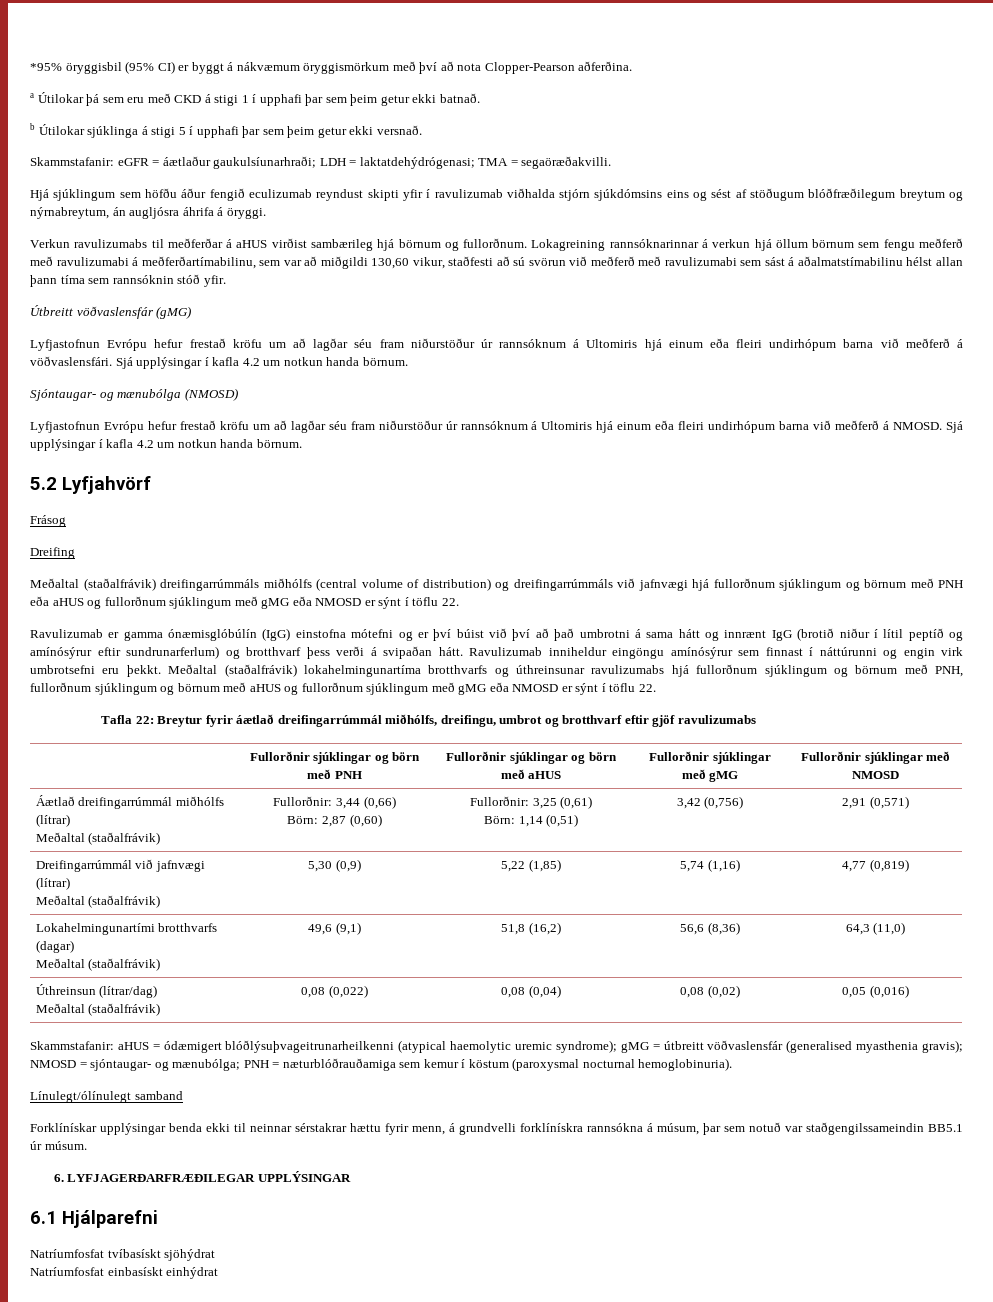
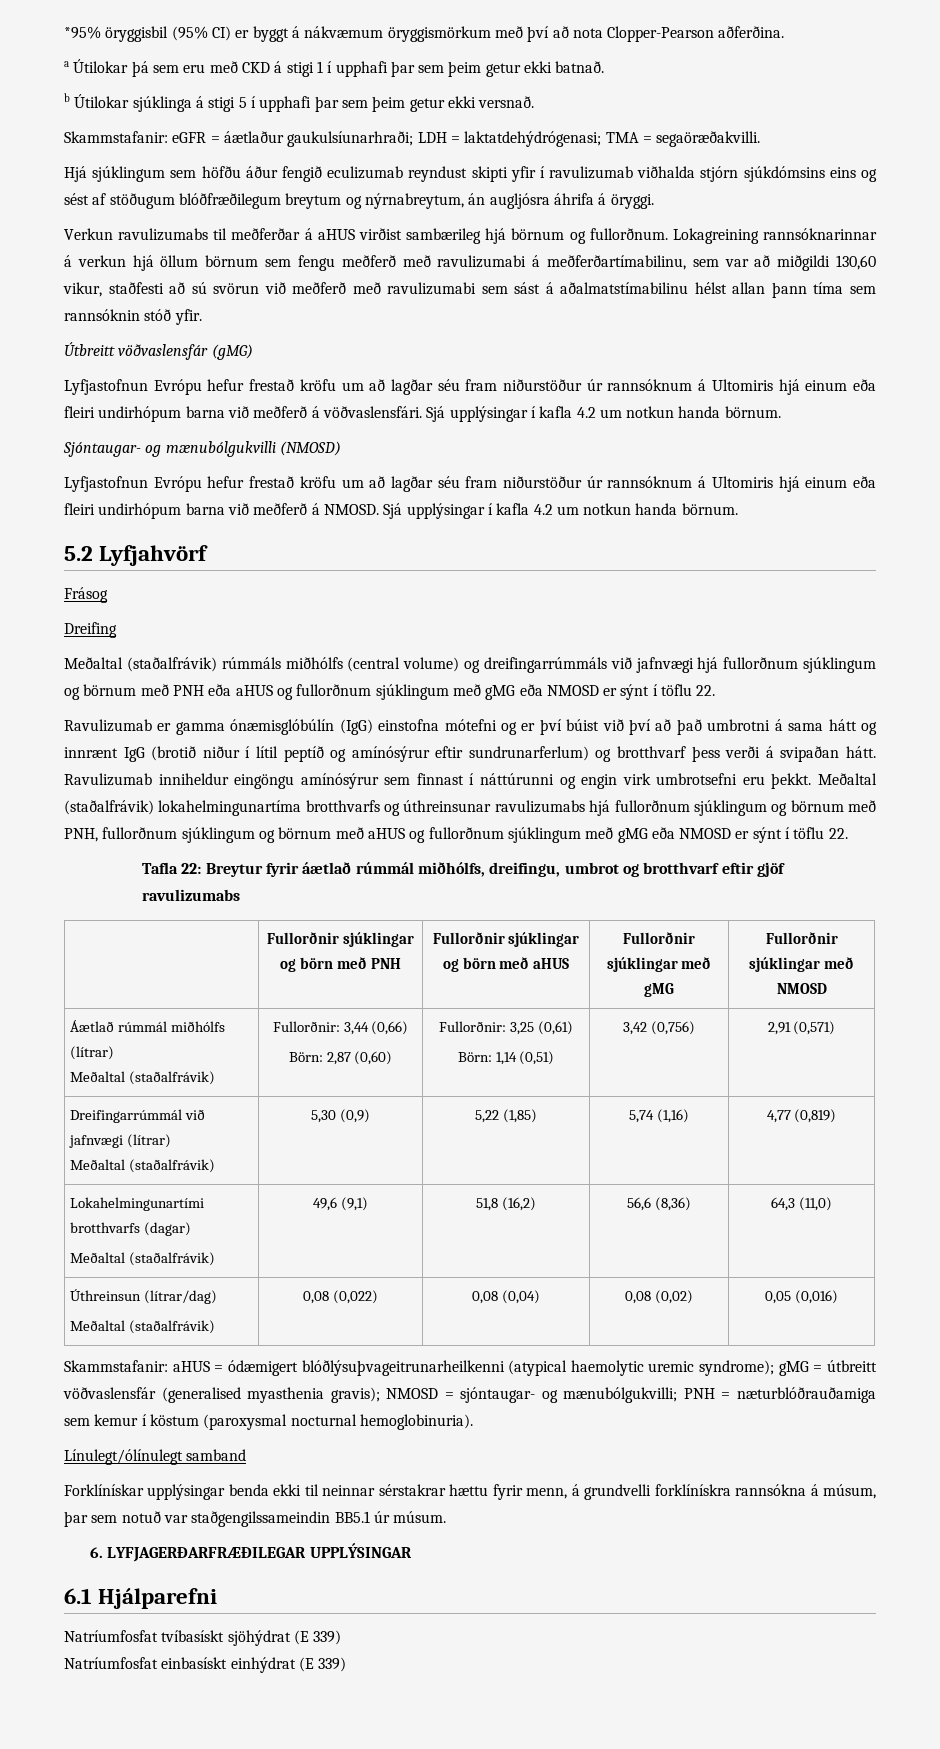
- Sjóntaugar- og mænubólga (NMOSD)
+ Sjóntaugar- og mænubólgukvilli (NMOSD)
- Meðaltal (staðalfrávik) dreifingarrúmmáls miðhólfs (central volume of distribution) og dreifingarrúmmáls við jafnvægi hjá fullorðnum sjúklingum og börnum með PNH eða aHUS og fullorðnum sjúklingum með gMG eða NMOSD er sýnt í töflu 22.
+ Meðaltal (staðalfrávik) rúmmáls miðhólfs (central volume) og dreifingarrúmmáls við jafnvægi hjá fullorðnum sjúklingum og börnum með PNH eða aHUS og fullorðnum sjúklingum með gMG eða NMOSD er sýnt í töflu 22.
- Tafla 22: Breytur fyrir áætlað dreifingarrúmmál miðhólfs, dreifingu, umbrot og brotthvarf eftir gjöf ravulizumabs
+ Tafla 22: Breytur fyrir áætlað rúmmál miðhólfs, dreifingu, umbrot og brotthvarf eftir gjöf ravulizumabs
- Áætlað dreifingarrúmmál miðhólfs (lítrar)
+ Áætlað rúmmál miðhólfs (lítrar)
- Skammstafanir: aHUS = ódæmigert blóðlýsuþvageitrunarheilkenni (atypical haemolytic uremic syndrome); gMG = útbreitt vöðvaslensfár (generalised myasthenia gravis); NMOSD = sjóntaugar- og mænubólga; PNH = næturblóðrauðamiga sem kemur í köstum (paroxysmal nocturnal hemoglobinuria).
+ Skammstafanir: aHUS = ódæmigert blóðlýsuþvageitrunarheilkenni (atypical haemolytic uremic syndrome); gMG = útbreitt vöðvaslensfár (generalised myasthenia gravis); NMOSD = sjóntaugar- og mænubólgukvilli; PNH = næturblóðrauðamiga sem kemur í köstum (paroxysmal nocturnal hemoglobinuria).
- Natríumfosfat tvíbasískt sjöhýdrat
+ Natríumfosfat tvíbasískt sjöhýdrat (E 339)
- Natríumfosfat einbasískt einhýdrat
+ Natríumfosfat einbasískt einhýdrat (E 339)

